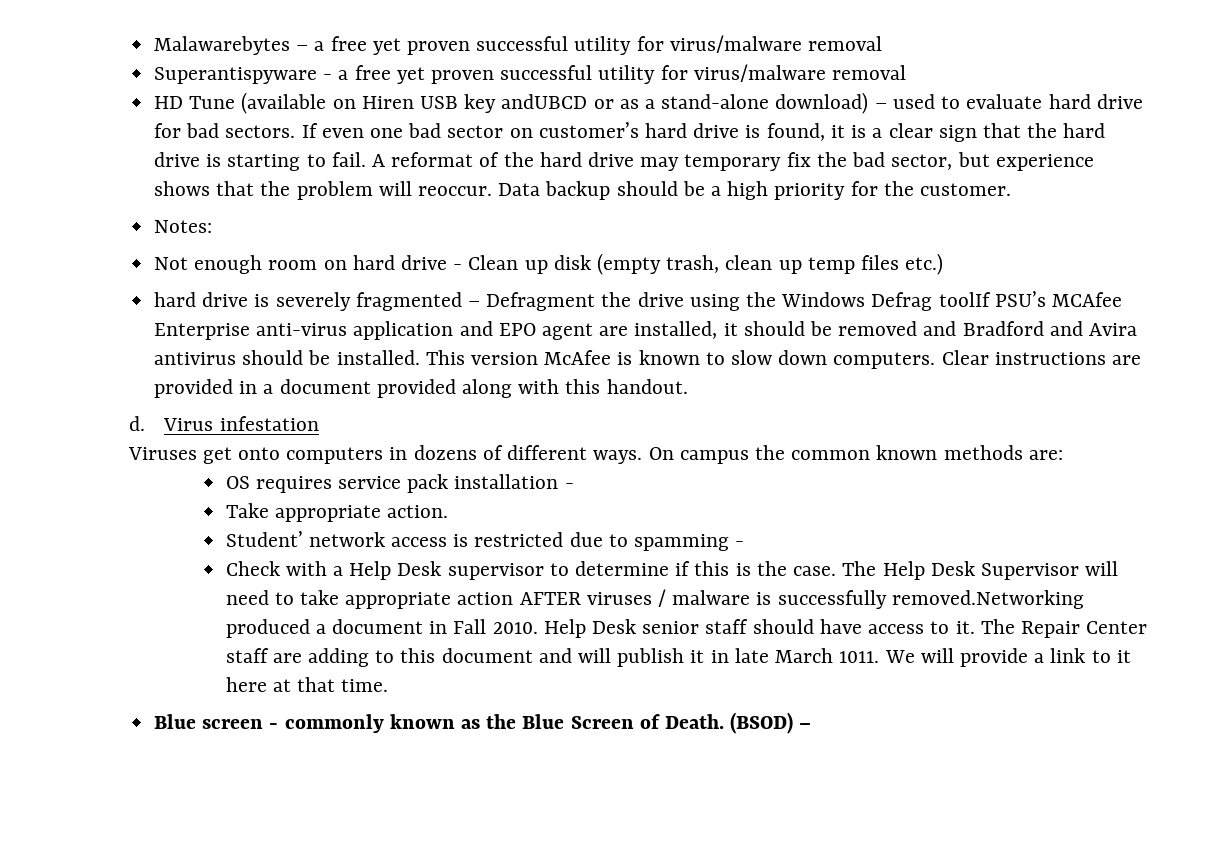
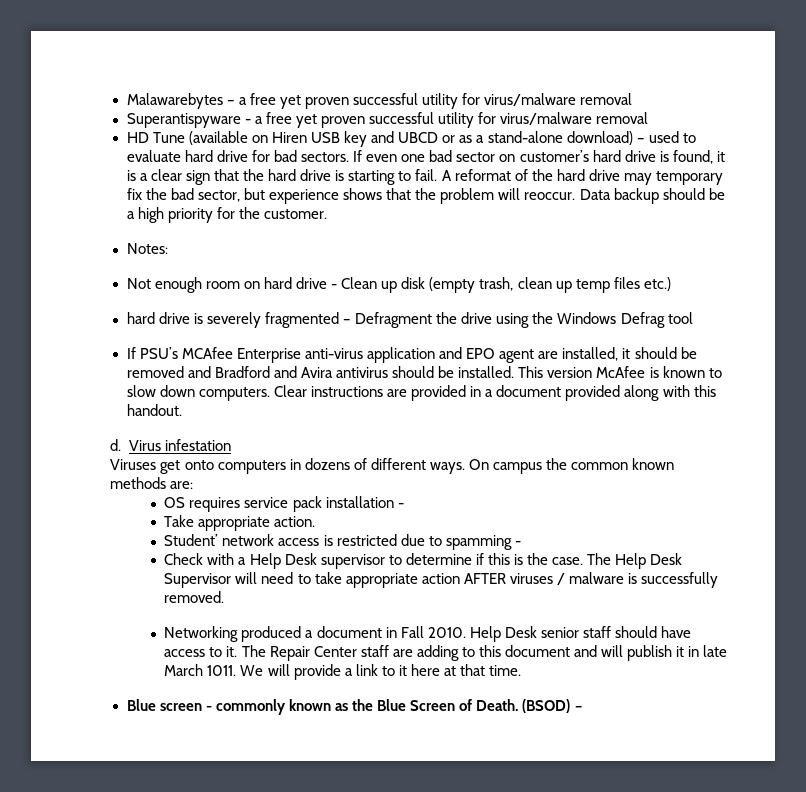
- HD Tune (available on Hiren USB key andUBCD or as a stand-alone download) – used to evaluate hard drive for bad sectors.
+ HD Tune (available on Hiren USB key and UBCD or as a stand-alone download) – used to evaluate hard drive for bad sectors.
- hard drive is severely fragmented – Defragment the drive using the Windows Defrag toolIf PSU’s MCAfee Enterprise anti-virus application and EPO agent are installed, it should be removed and Bradford and Avira antivirus should be installed.
+ hard drive is severely fragmented – Defragment the drive using the Windows Defrag tool
+ If PSU’s MCAfee Enterprise anti-virus application and EPO agent are installed, it should be removed and Bradford and Avira antivirus should be installed.
- The Help Desk Supervisor will need to take appropriate action AFTER viruses / malware is successfully removed.Networking produced a document in Fall 2010.
+ The Help Desk Supervisor will need to take appropriate action AFTER viruses / malware is successfully removed.
+ Networking produced a document in Fall 2010.

